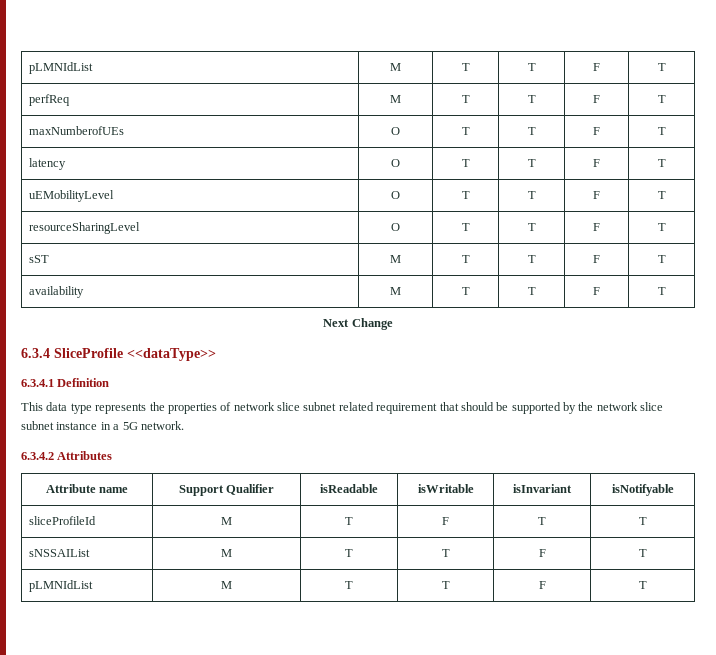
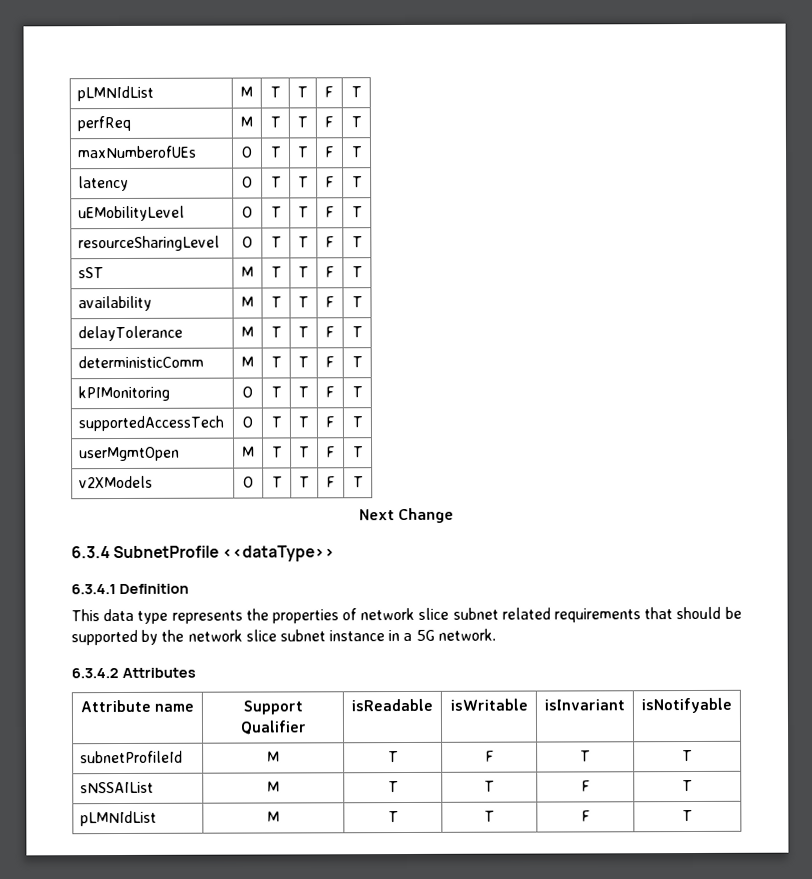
+ delayTolerance | M | T | T | F | T
+ deterministicComm | M | T | T | F | T
+ kPIMonitoring | O | T | T | F | T
+ supportedAccessTech | O | T | T | F | T
+ userMgmtOpen | M | T | T | F | T
+ v2XModels | O | T | T | F | T
- 6.3.4 SliceProfile <<dataType>>
+ 6.3.4 SubnetProfile <<dataType>>
- This data type represents the properties of network slice subnet related requirement that should be supported by the network slice subnet instance in a 5G network.
+ This data type represents the properties of network slice subnet related requirements that should be supported by the network slice subnet instance in a 5G network.
- sliceProfileId | M | T | F | T | T
+ subnetProfileId | M | T | F | T | T

